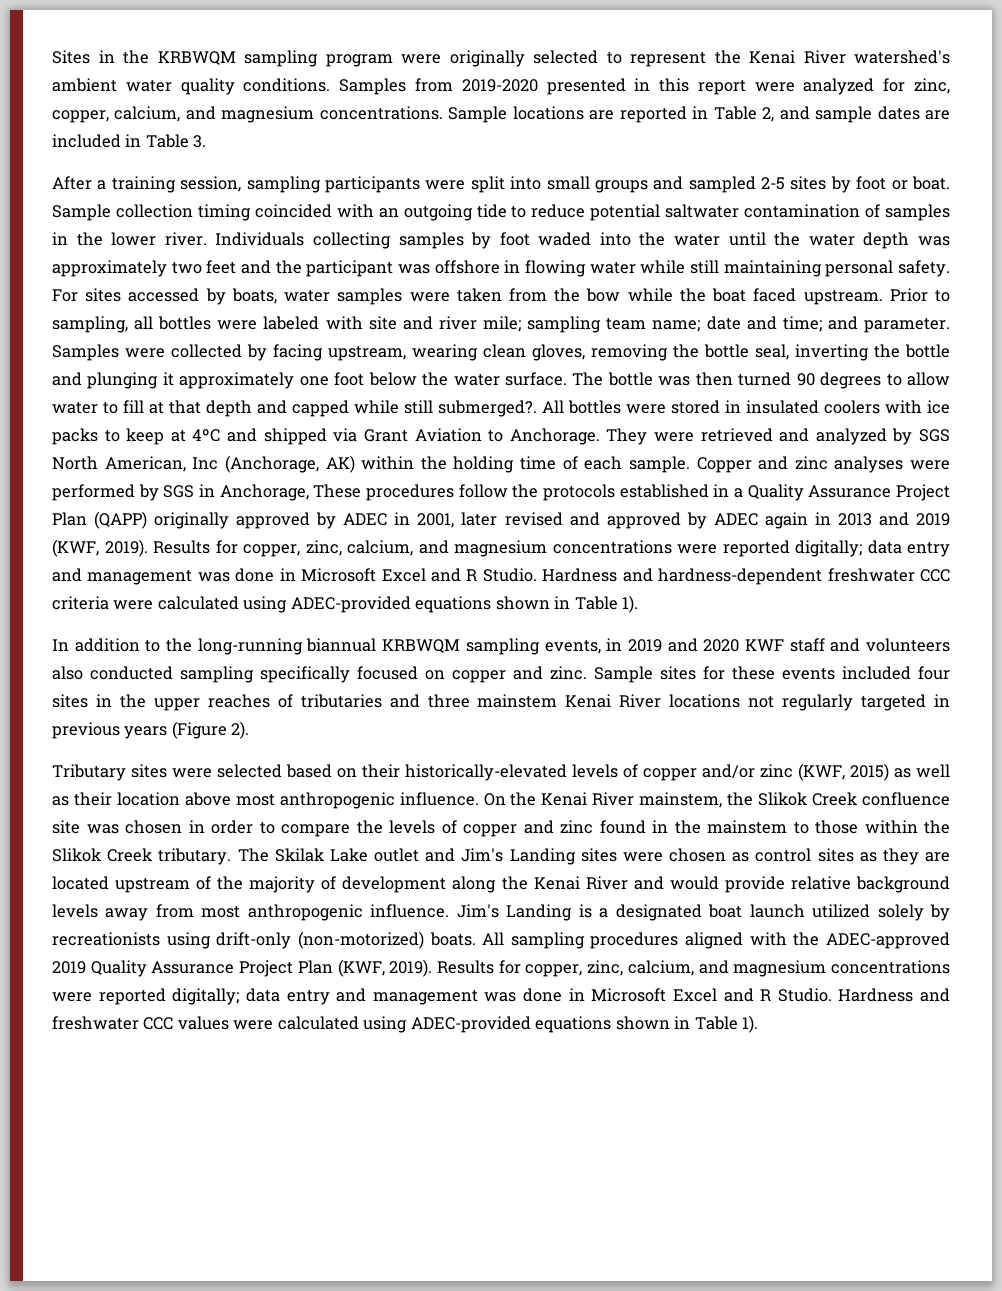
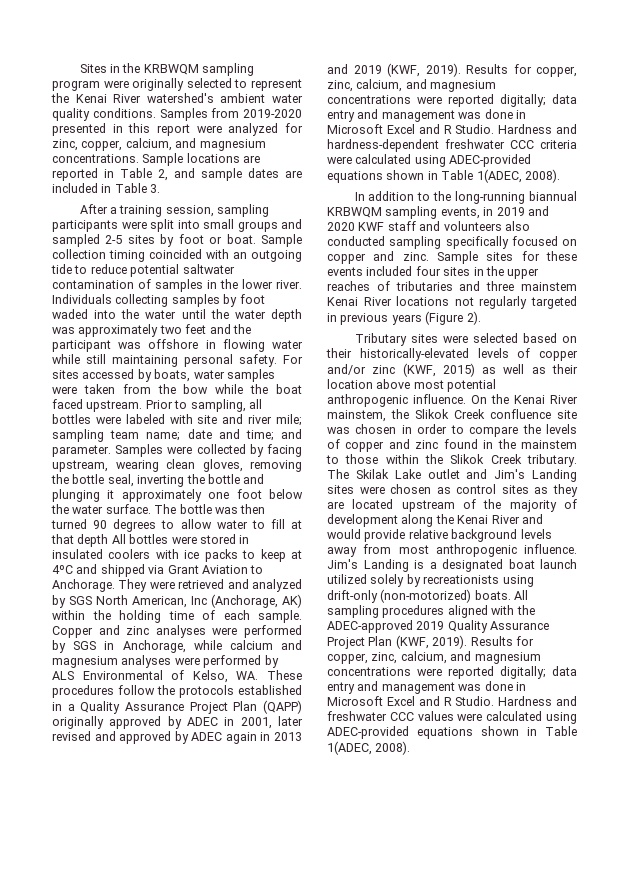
- The bottle was then turned 90 degrees to allow water to fill at that depth and capped while still submerged?. All bottles were stored in insulated coolers with ice packs to keep at 4ºC and shipped via Grant Aviation to Anchorage.
+ The bottle was then turned 90 degrees to allow water to fill at that depth All bottles were stored in insulated coolers with ice packs to keep at 4ºC and shipped via Grant Aviation to Anchorage.
- Copper and zinc analyses were performed by SGS in Anchorage, These procedures follow the protocols established in a Quality Assurance Project Plan (QAPP) originally approved by ADEC in 2001, later revised and approved by ADEC again in 2013 and 2019 (KWF, 2019).
+ Copper and zinc analyses were performed by SGS in Anchorage, while calcium and magnesium analyses were performed by ALS Environmental of Kelso, WA. These procedures follow the protocols established in a Quality Assurance Project Plan (QAPP) originally approved by ADEC in 2001, later revised and approved by ADEC again in 2013 and 2019 (KWF, 2019).
- Hardness and hardness-dependent freshwater CCC criteria were calculated using ADEC-provided equations shown in Table 1).
+ Hardness and hardness-dependent freshwater CCC criteria were calculated using ADEC-provided equations shown in Table 1(ADEC, 2008).
- Tributary sites were selected based on their historically-elevated levels of copper and/or zinc (KWF, 2015) as well as their location above most anthropogenic influence.
+ Tributary sites were selected based on their historically-elevated levels of copper and/or zinc (KWF, 2015) as well as their location above most potential anthropogenic influence.
- Hardness and freshwater CCC values were calculated using ADEC-provided equations shown in Table 1).
+ Hardness and freshwater CCC values were calculated using ADEC-provided equations shown in Table 1(ADEC, 2008).

